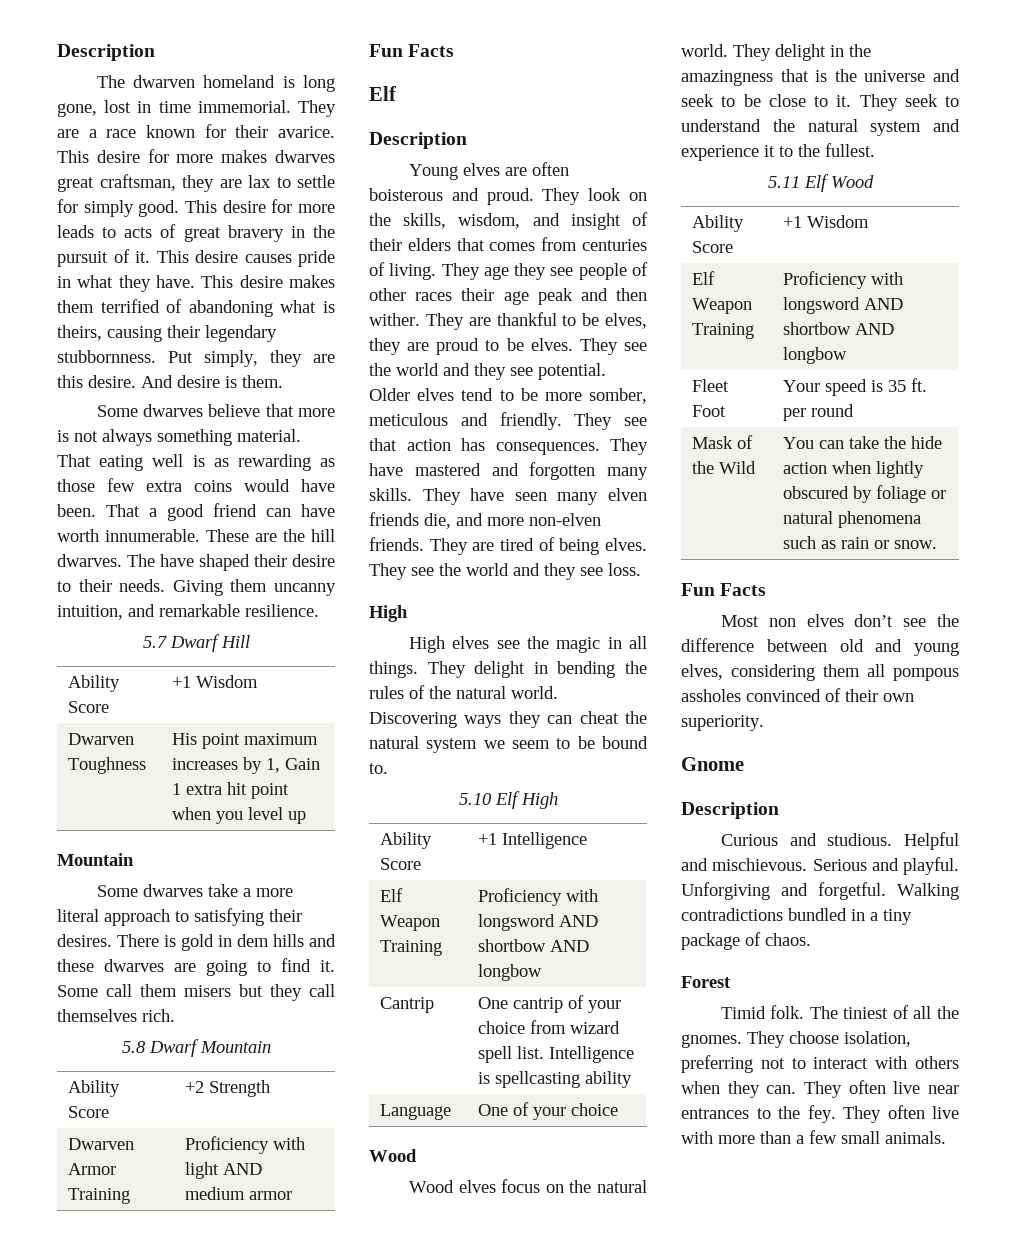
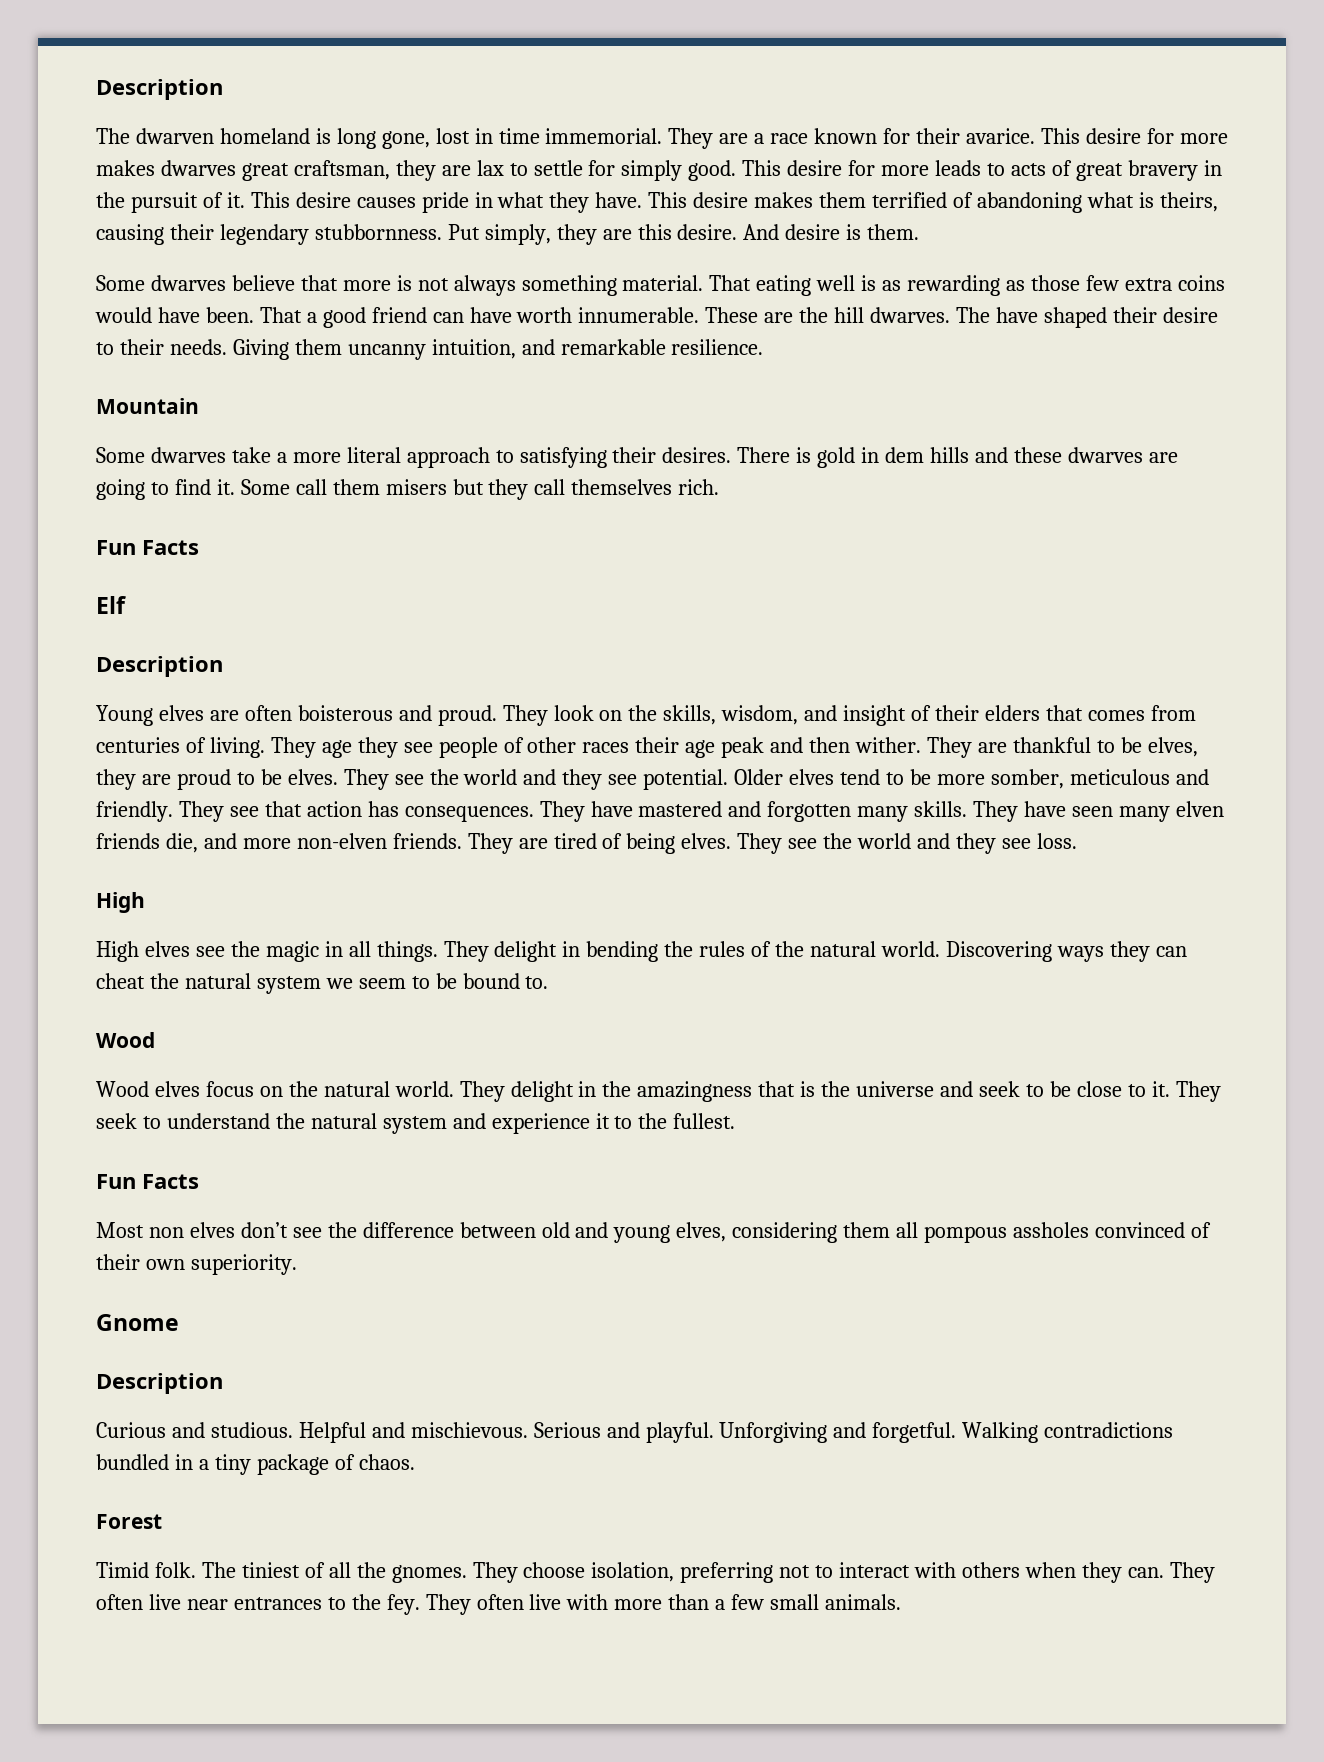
- 5.7 Dwarf Hill
- Ability Score | +1 Wisdom
- Dwarven Toughness | His point maximum increases by 1, Gain 1 extra hit point when you level up
- 5.8 Dwarf Mountain
- Ability Score | +2 Strength
- Dwarven Armor Training | Proficiency with light AND medium armor
- 5.10 Elf High
- Ability Score | +1 Intelligence
- Elf Weapon Training | Proficiency with longsword AND shortbow AND longbow
- Cantrip | One cantrip of your choice from wizard spell list. Intelligence is spellcasting ability
- Language | One of your choice
- 5.11 Elf Wood
- Ability Score | +1 Wisdom
- Elf Weapon Training | Proficiency with longsword AND shortbow AND longbow
- Fleet Foot | Your speed is 35 ft. per round
- Mask of the Wild | You can take the hide action when lightly obscured by foliage or natural phenomena such as rain or snow.

